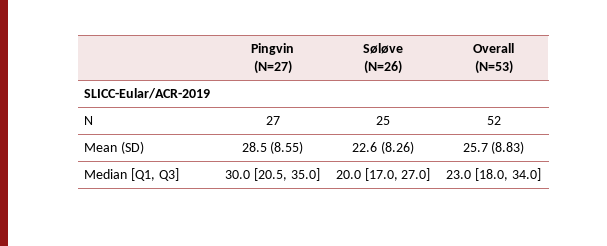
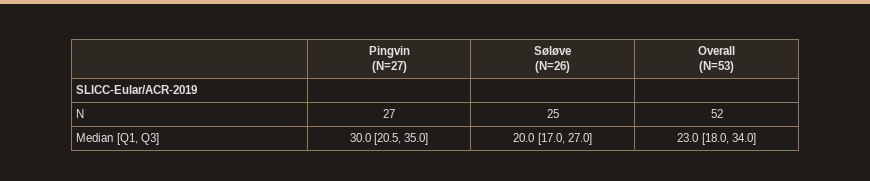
- Mean (SD) | 28.5 (8.55) | 22.6 (8.26) | 25.7 (8.83)

